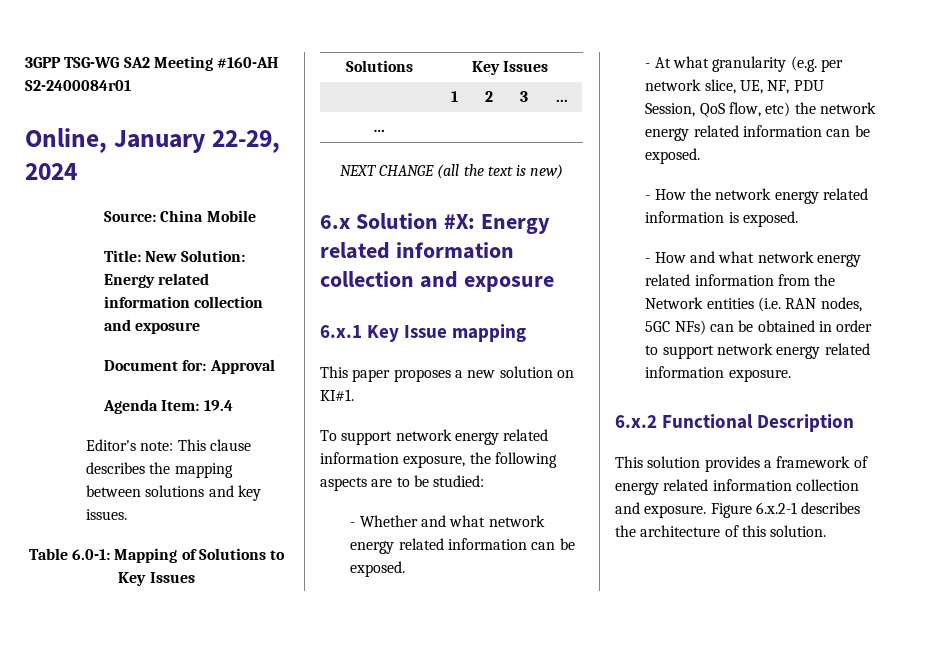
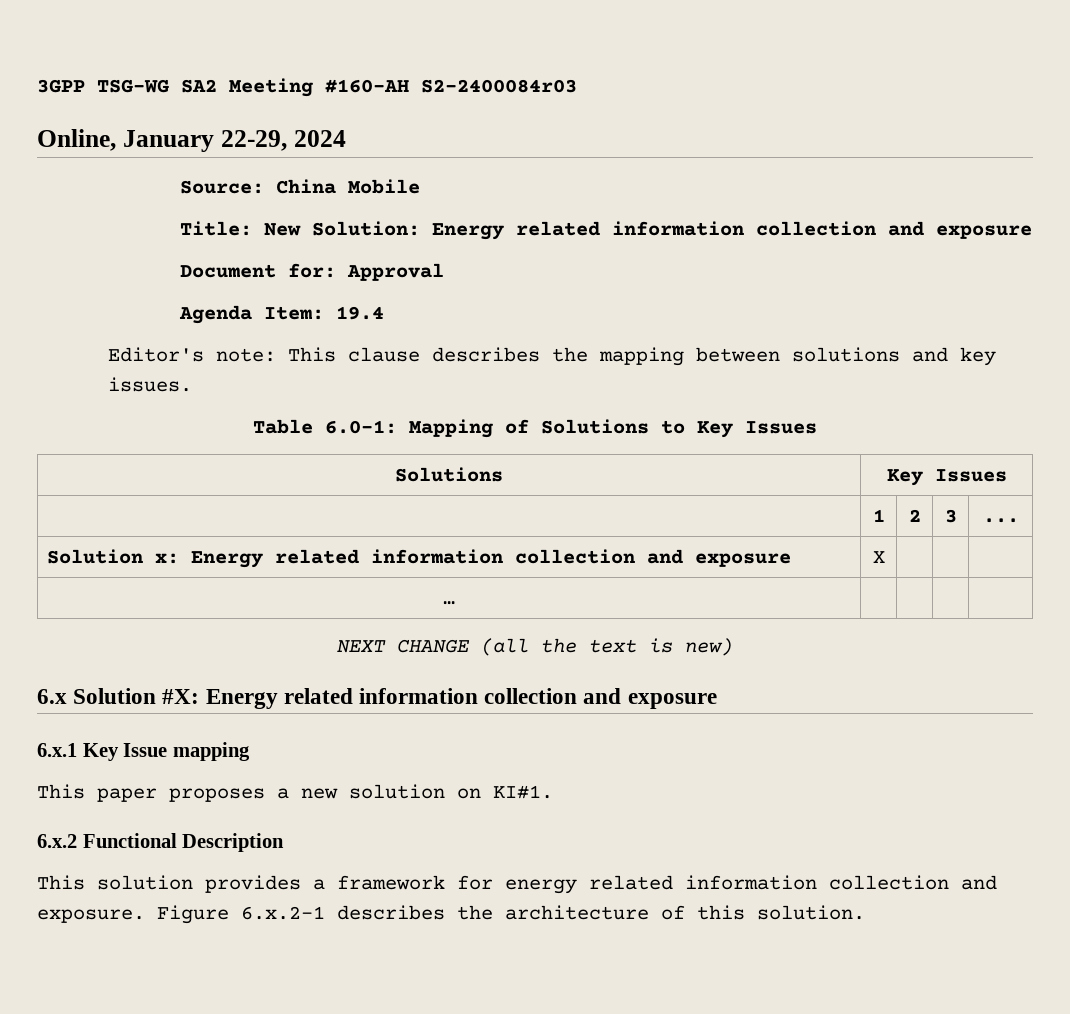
- 3GPP TSG-WG SA2 Meeting #160-AH S2-2400084r01
+ 3GPP TSG-WG SA2 Meeting #160-AH S2-2400084r03
+ Solution x: Energy related information collection and exposure | X | | |
- To support network energy related information exposure, the following aspects are to be studied:
- - Whether and what network energy related information can be exposed.
- - At what granularity (e.g. per network slice, UE, NF, PDU Session, QoS flow, etc) the network energy related information can be exposed.
- - How the network energy related information is exposed.
- - How and what network energy related information from the Network entities (i.e. RAN nodes, 5GC NFs) can be obtained in order to support network energy related information exposure.
- This solution provides a framework of energy related information collection and exposure.
+ This solution provides a framework for energy related information collection and exposure.

